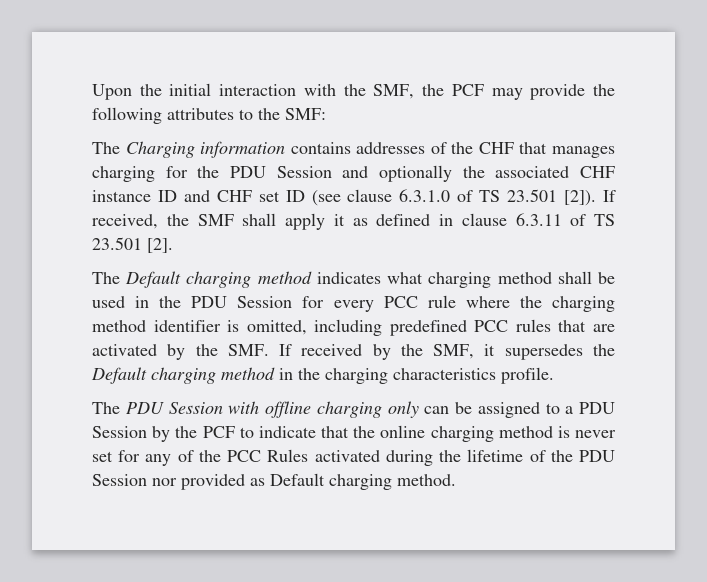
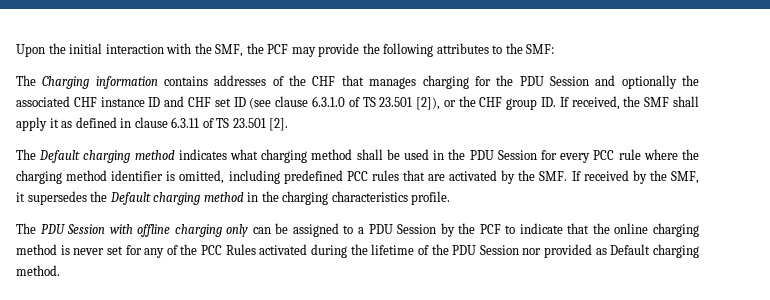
- The Charging information contains addresses of the CHF that manages charging for the PDU Session and optionally the associated CHF instance ID and CHF set ID (see clause 6.3.1.0 of TS 23.501 [2]). If received, the SMF shall apply it as defined in clause 6.3.11 of TS 23.501 [2].
+ The Charging information contains addresses of the CHF that manages charging for the PDU Session and optionally the associated CHF instance ID and CHF set ID (see clause 6.3.1.0 of TS 23.501 [2]), or the CHF group ID. If received, the SMF shall apply it as defined in clause 6.3.11 of TS 23.501 [2].

